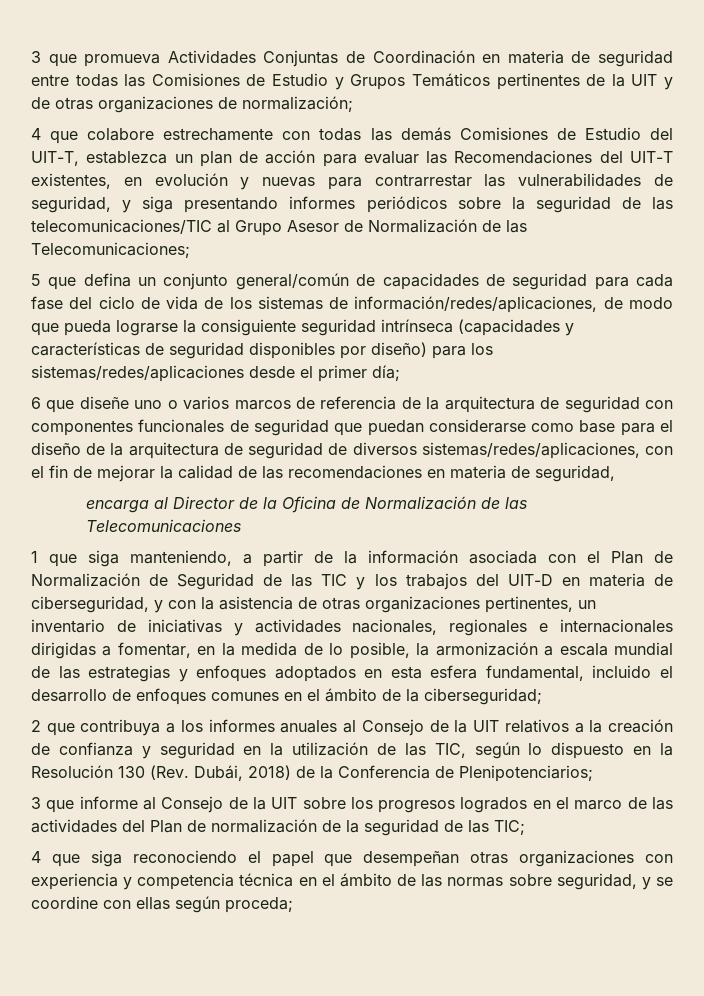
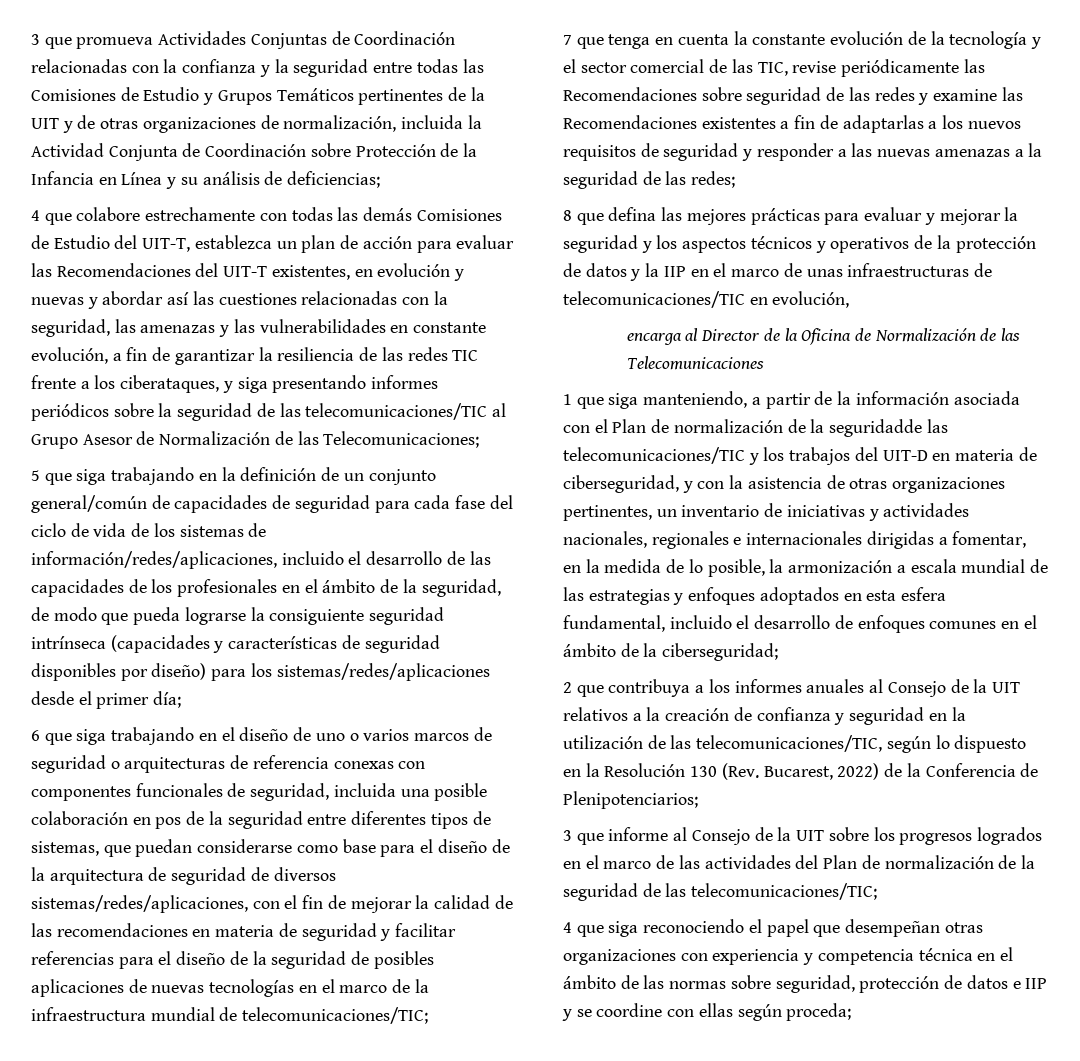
- 3 que promueva Actividades Conjuntas de Coordinación en materia de seguridad entre todas las Comisiones de Estudio y Grupos Temáticos pertinentes de la UIT y de otras organizaciones de normalización;
+ 3 que promueva Actividades Conjuntas de Coordinación relacionadas con la confianza y la seguridad entre todas las Comisiones de Estudio y Grupos Temáticos pertinentes de la UIT y de otras organizaciones de normalización, incluida la Actividad Conjunta de Coordinación sobre Protección de la Infancia en Línea y su análisis de deficiencias;
- 4 que colabore estrechamente con todas las demás Comisiones de Estudio del UIT-T, establezca un plan de acción para evaluar las Recomendaciones del UIT-T existentes, en evolución y nuevas para contrarrestar las vulnerabilidades de seguridad, y siga presentando informes periódicos sobre la seguridad de las telecomunicaciones/TIC al Grupo Asesor de Normalización de las Telecomunicaciones;
+ 4 que colabore estrechamente con todas las demás Comisiones de Estudio del UIT-T, establezca un plan de acción para evaluar las Recomendaciones del UIT-T existentes, en evolución y nuevas y abordar así las cuestiones relacionadas con la seguridad, las amenazas y las vulnerabilidades en constante evolución, a fin de garantizar la resiliencia de las redes TIC frente a los ciberataques, y siga presentando informes periódicos sobre la seguridad de las telecomunicaciones/TIC al Grupo Asesor de Normalización de las Telecomunicaciones;
- 5 que defina un conjunto general/común de capacidades de seguridad para cada fase del ciclo de vida de los sistemas de información/redes/aplicaciones, de modo que pueda lograrse la consiguiente seguridad intrínseca (capacidades y características de seguridad disponibles por diseño) para los sistemas/redes/aplicaciones desde el primer día;
+ 5 que siga trabajando en la definición de un conjunto general/común de capacidades de seguridad para cada fase del ciclo de vida de los sistemas de información/redes/aplicaciones, incluido el desarrollo de las capacidades de los profesionales en el ámbito de la seguridad, de modo que pueda lograrse la consiguiente seguridad intrínseca (capacidades y características de seguridad disponibles por diseño) para los sistemas/redes/aplicaciones desde el primer día;
- 6 que diseñe uno o varios marcos de referencia de la arquitectura de seguridad con componentes funcionales de seguridad que puedan considerarse como base para el diseño de la arquitectura de seguridad de diversos sistemas/redes/aplicaciones, con el fin de mejorar la calidad de las recomendaciones en materia de seguridad,
+ 6 que siga trabajando en el diseño de uno o varios marcos de seguridad o arquitecturas de referencia conexas con componentes funcionales de seguridad, incluida una posible colaboración en pos de la seguridad entre diferentes tipos de sistemas, que puedan considerarse como base para el diseño de la arquitectura de seguridad de diversos sistemas/redes/aplicaciones, con el fin de mejorar la calidad de las recomendaciones en materia de seguridad y facilitar referencias para el diseño de la seguridad de posibles aplicaciones de nuevas tecnologías en el marco de la infraestructura mundial de telecomunicaciones/TIC;
+ 7 que tenga en cuenta la constante evolución de la tecnología y el sector comercial de las TIC, revise periódicamente las Recomendaciones sobre seguridad de las redes y examine las Recomendaciones existentes a fin de adaptarlas a los nuevos requisitos de seguridad y responder a las nuevas amenazas a la seguridad de las redes;
+ 8 que defina las mejores prácticas para evaluar y mejorar la seguridad y los aspectos técnicos y operativos de la protección de datos y la IIP en el marco de unas infraestructuras de telecomunicaciones/TIC en evolución,
- 1 que siga manteniendo, a partir de la información asociada con el Plan de Normalización de Seguridad de las TIC y los trabajos del UIT-D en materia de ciberseguridad, y con la asistencia de otras organizaciones pertinentes, un inventario de iniciativas y actividades nacionales, regionales e internacionales dirigidas a fomentar, en la medida de lo posible, la armonización a escala mundial de las estrategias y enfoques adoptados en esta esfera fundamental, incluido el desarrollo de enfoques comunes en el ámbito de la ciberseguridad;
+ 1 que siga manteniendo, a partir de la información asociada con el Plan de normalización de la seguridadde las telecomunicaciones/TIC y los trabajos del UIT-D en materia de ciberseguridad, y con la asistencia de otras organizaciones pertinentes, un inventario de iniciativas y actividades nacionales, regionales e internacionales dirigidas a fomentar, en la medida de lo posible, la armonización a escala mundial de las estrategias y enfoques adoptados en esta esfera fundamental, incluido el desarrollo de enfoques comunes en el ámbito de la ciberseguridad;
- 2 que contribuya a los informes anuales al Consejo de la UIT relativos a la creación de confianza y seguridad en la utilización de las TIC, según lo dispuesto en la Resolución 130 (Rev. Dubái, 2018) de la Conferencia de Plenipotenciarios;
+ 2 que contribuya a los informes anuales al Consejo de la UIT relativos a la creación de confianza y seguridad en la utilización de las telecomunicaciones/TIC, según lo dispuesto en la Resolución 130 (Rev. Bucarest, 2022) de la Conferencia de Plenipotenciarios;
- 3 que informe al Consejo de la UIT sobre los progresos logrados en el marco de las actividades del Plan de normalización de la seguridad de las TIC;
+ 3 que informe al Consejo de la UIT sobre los progresos logrados en el marco de las actividades del Plan de normalización de la seguridad de las telecomunicaciones/TIC;
- 4 que siga reconociendo el papel que desempeñan otras organizaciones con experiencia y competencia técnica en el ámbito de las normas sobre seguridad, y se coordine con ellas según proceda;
+ 4 que siga reconociendo el papel que desempeñan otras organizaciones con experiencia y competencia técnica en el ámbito de las normas sobre seguridad, protección de datos e IIP y se coordine con ellas según proceda;

